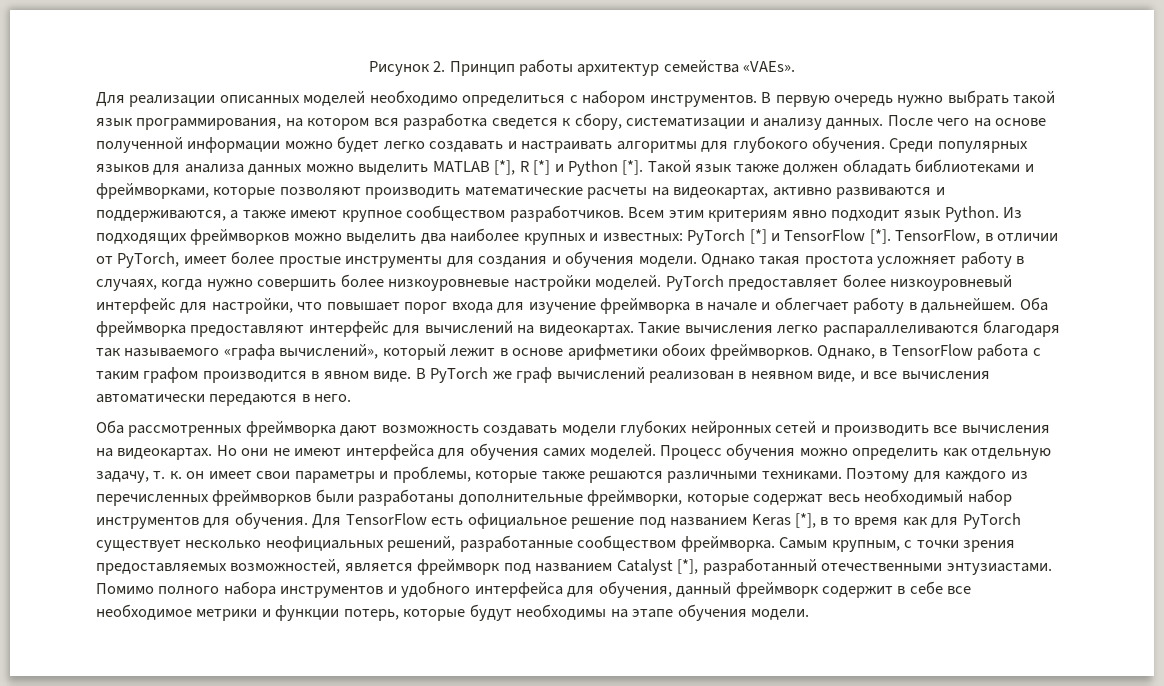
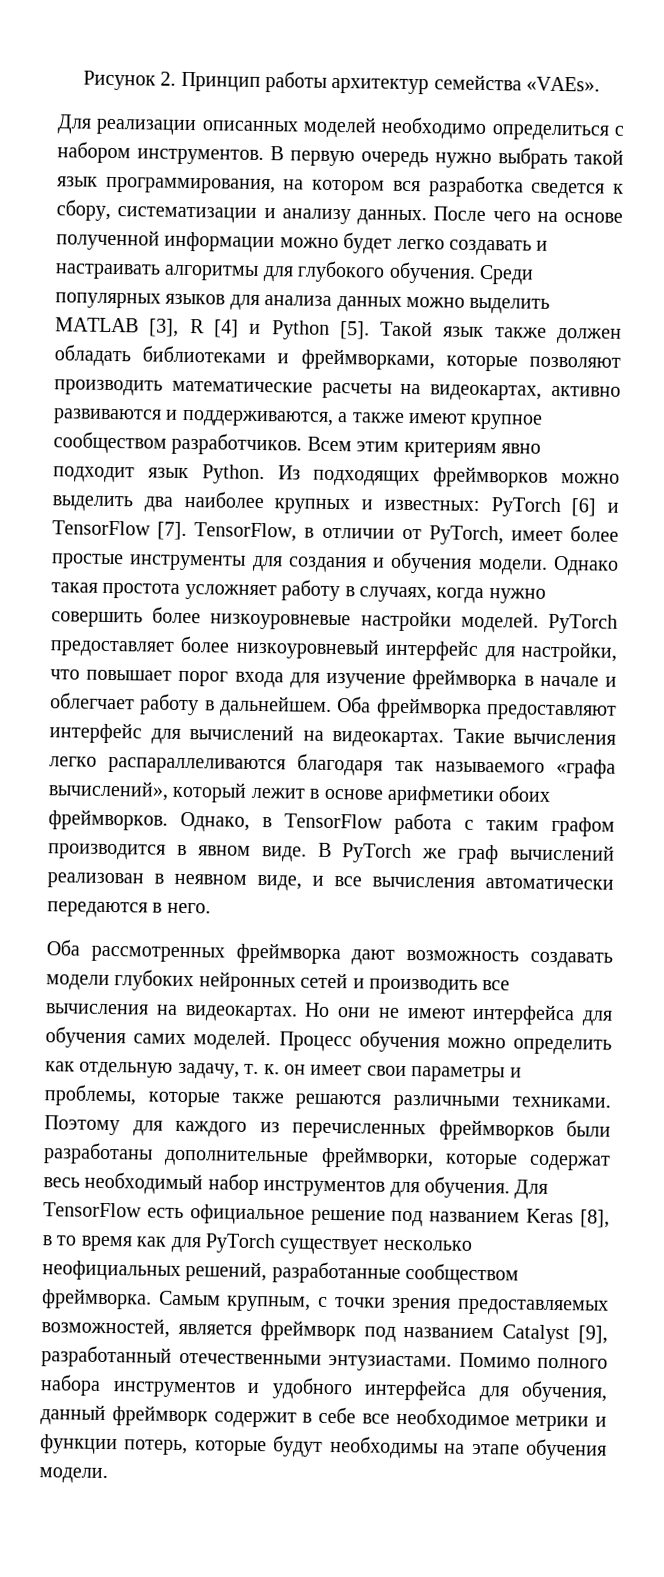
- Среди популярных языков для анализа данных можно выделить MATLAB [*], R [*] и Python [*].
+ Среди популярных языков для анализа данных можно выделить MATLAB [3], R [4] и Python [5].
- Из подходящих фреймворков можно выделить два наиболее крупных и известных: PyTorch [*] и TensorFlow [*].
+ Из подходящих фреймворков можно выделить два наиболее крупных и известных: PyTorch [6] и TensorFlow [7].
- Для TensorFlow есть официальное решение под названием Keras [*], в то время как для PyTorch существует несколько неофициальных решений, разработанные сообществом фреймворка.
+ Для TensorFlow есть официальное решение под названием Keras [8], в то время как для PyTorch существует несколько неофициальных решений, разработанные сообществом фреймворка.
- Самым крупным, с точки зрения предоставляемых возможностей, является фреймворк под названием Catalyst [*], разработанный отечественными энтузиастами.
+ Самым крупным, с точки зрения предоставляемых возможностей, является фреймворк под названием Catalyst [9], разработанный отечественными энтузиастами.

